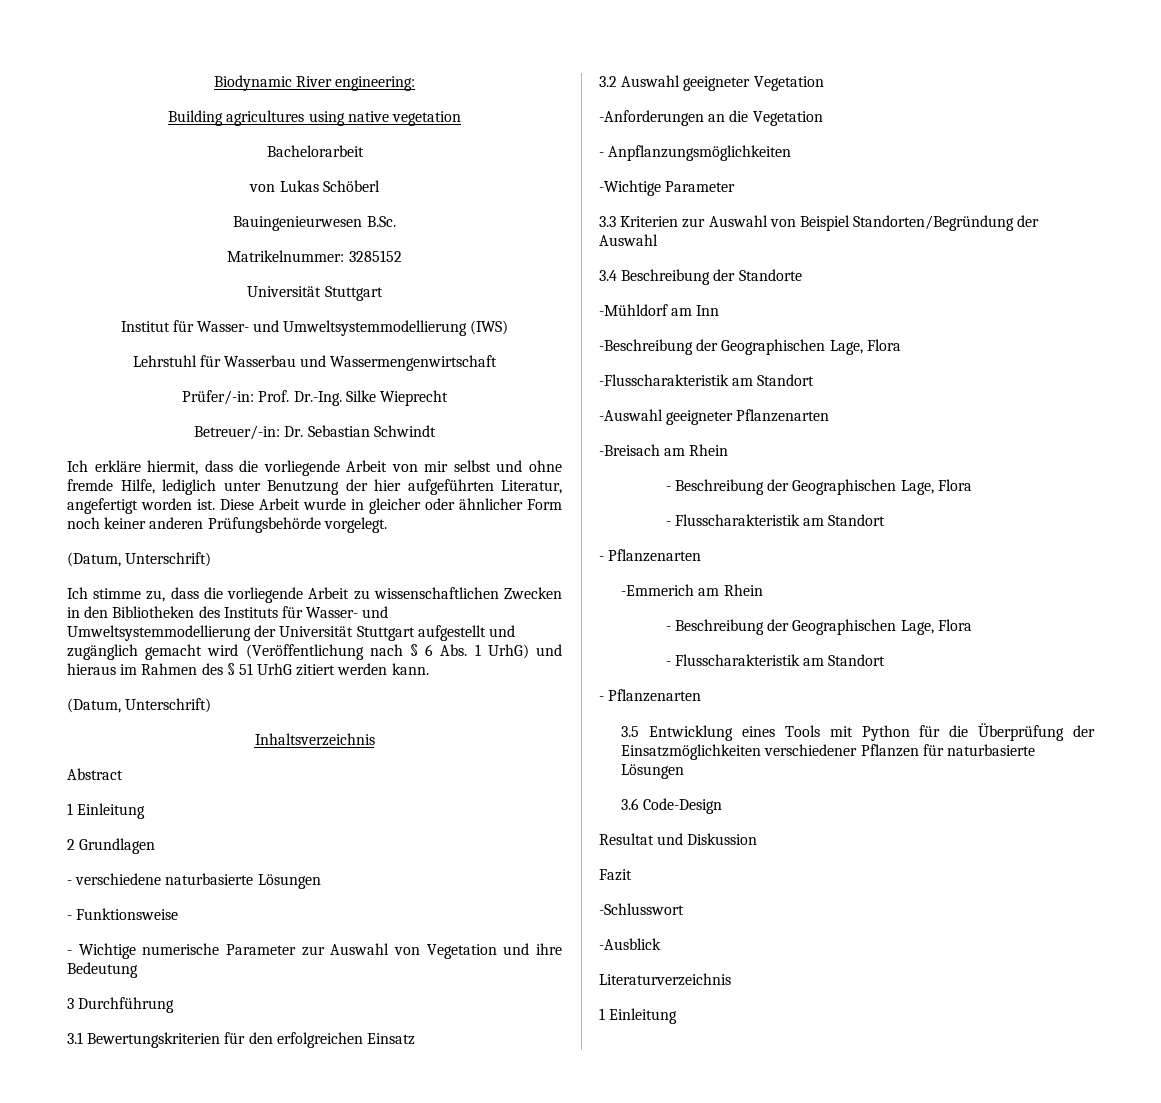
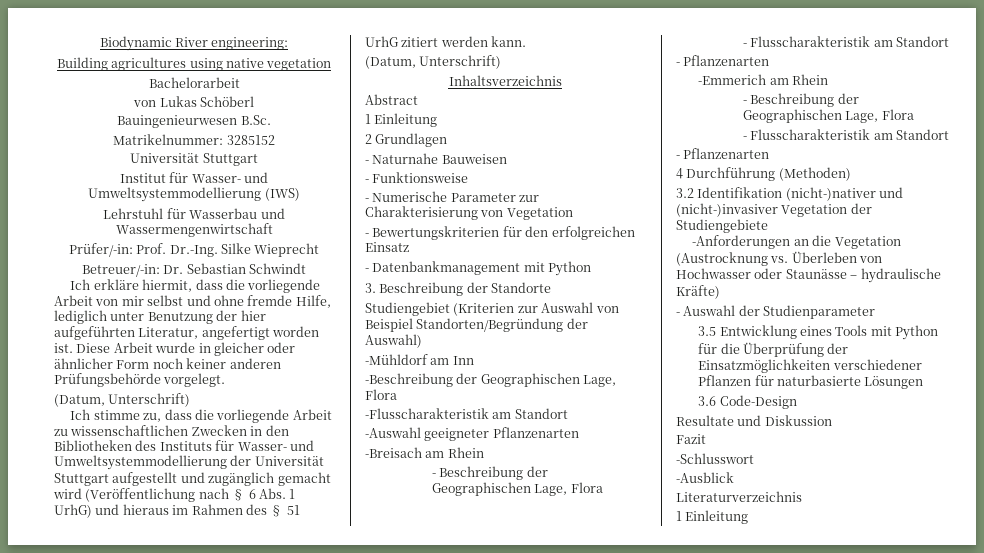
- - verschiedene naturbasierte Lösungen
+ - Naturnahe Bauweisen
- - Wichtige numerische Parameter zur Auswahl von Vegetation und ihre Bedeutung
- 3 Durchführung
- 3.1 Bewertungskriterien für den erfolgreichen Einsatz
+ - Numerische Parameter zur Charakterisierung von Vegetation
+ - Bewertungskriterien für den erfolgreichen Einsatz
- 3.2 Auswahl geeigneter Vegetation
- -Anforderungen an die Vegetation
- - Anpflanzungsmöglichkeiten
- -Wichtige Parameter
- 3.3 Kriterien zur Auswahl von Beispiel Standorten/Begründung der Auswahl
- 3.4 Beschreibung der Standorte
+ - Datenbankmanagement mit Python
+ 3. Beschreibung der Standorte
+ Studiengebiet (Kriterien zur Auswahl von Beispiel Standorten/Begründung der Auswahl)
+ 4 Durchführung (Methoden)
+ 3.2 Identifikation (nicht-)nativer und (nicht-)invasiver Vegetation der Studiengebiete
+ -Anforderungen an die Vegetation (Austrocknung vs. Überleben von Hochwasser oder Staunässe – hydraulische Kräfte)
+ - Auswahl der Studienparameter
- Resultat und Diskussion
+ Resultate und Diskussion

